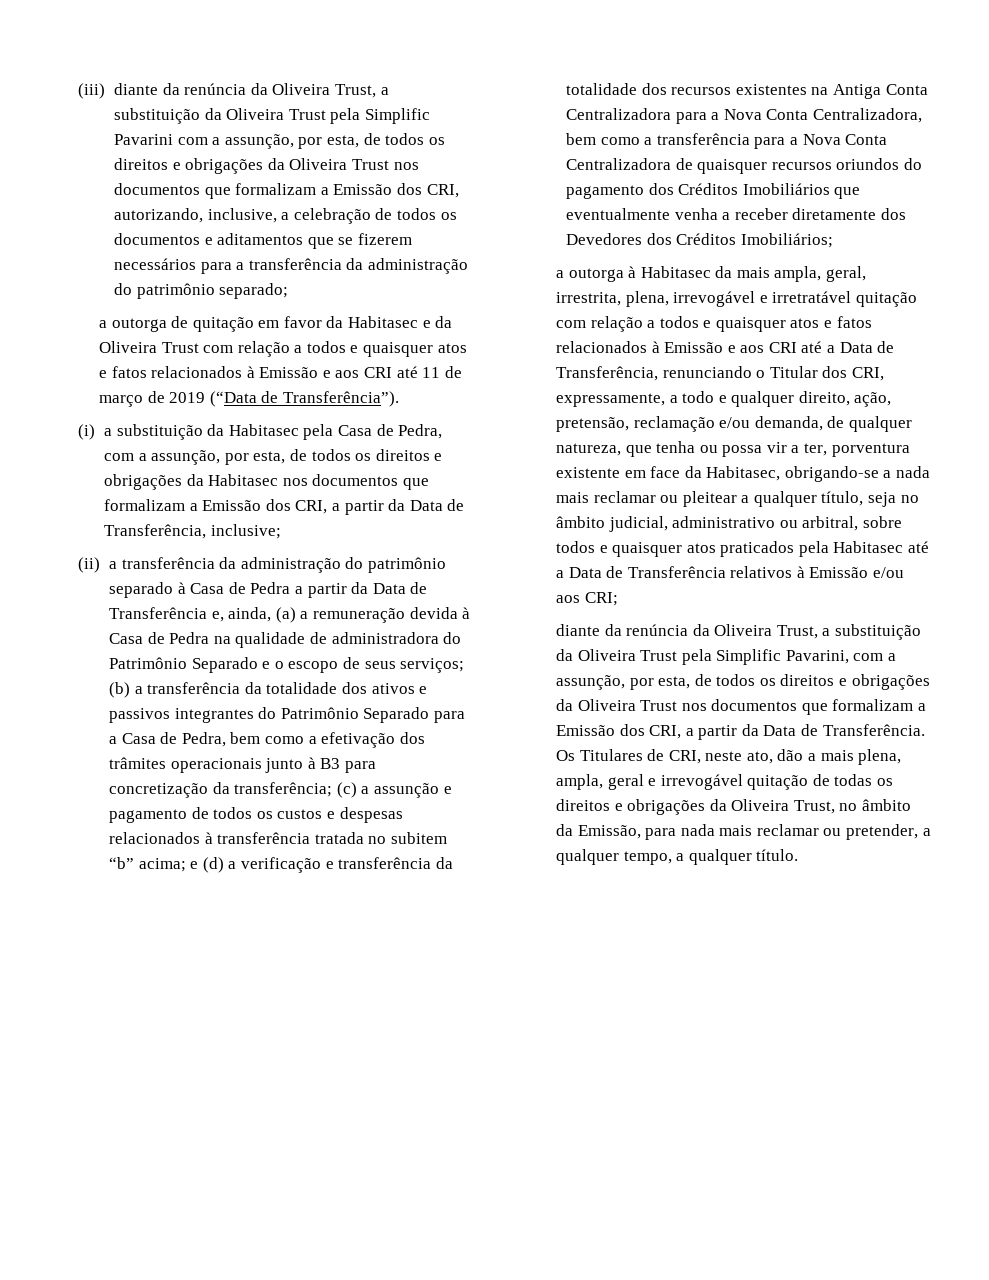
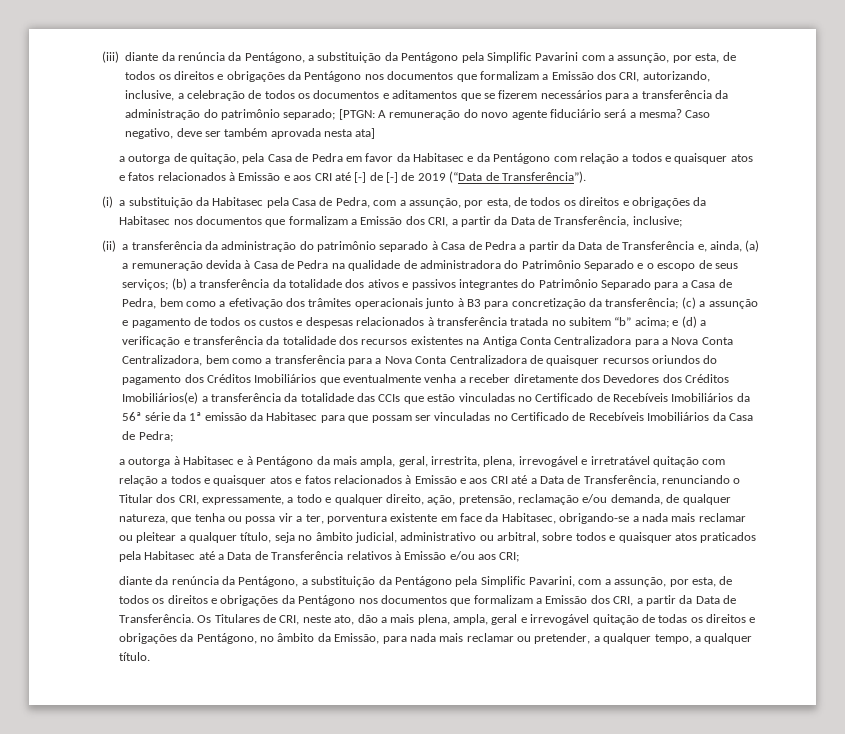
- (iii) diante da renúncia da Oliveira Trust, a substituição da Oliveira Trust pela Simplific Pavarini com a assunção, por esta, de todos os direitos e obrigações da Oliveira Trust nos documentos que formalizam a Emissão dos CRI, autorizando, inclusive, a celebração de todos os documentos e aditamentos que se fizerem necessários para a transferência da administração do patrimônio separado;
- a outorga de quitação em favor da Habitasec e da Oliveira Trust com relação a todos e quaisquer atos e fatos relacionados à Emissão e aos CRI até 11 de março de 2019 (“Data de Transferência”).
+ (iii) diante da renúncia da Pentágono, a substituição da Pentágono pela Simplific Pavarini com a assunção, por esta, de todos os direitos e obrigações da Pentágono nos documentos que formalizam a Emissão dos CRI, autorizando, inclusive, a celebração de todos os documentos e aditamentos que se fizerem necessários para a transferência da administração do patrimônio separado; [PTGN: A remuneração do novo agente fiduciário será a mesma? Caso negativo, deve ser também aprovada nesta ata]
+ a outorga de quitação, pela Casa de Pedra em favor da Habitasec e da Pentágono com relação a todos e quaisquer atos e fatos relacionados à Emissão e aos CRI até [-] de [-] de 2019 (“Data de Transferência”).
- e (d) a verificação e transferência da totalidade dos recursos existentes na Antiga Conta Centralizadora para a Nova Conta Centralizadora, bem como a transferência para a Nova Conta Centralizadora de quaisquer recursos oriundos do pagamento dos Créditos Imobiliários que eventualmente venha a receber diretamente dos Devedores dos Créditos Imobiliários;
+ e (d) a verificação e transferência da totalidade dos recursos existentes na Antiga Conta Centralizadora para a Nova Conta Centralizadora, bem como a transferência para a Nova Conta Centralizadora de quaisquer recursos oriundos do pagamento dos Créditos Imobiliários que eventualmente venha a receber diretamente dos Devedores dos Créditos Imobiliários(e) a transferência da totalidade das CCIs que estão vinculadas no Certificado de Recebíveis Imobiliários da 56ª série da 1ª emissão da Habitasec para que possam ser vinculadas no Certificado de Recebíveis Imobiliários da Casa de Pedra;
- a outorga à Habitasec da mais ampla, geral, irrestrita, plena, irrevogável e irretratável quitação com relação a todos e quaisquer atos e fatos relacionados à Emissão e aos CRI até a Data de Transferência, renunciando o Titular dos CRI, expressamente, a todo e qualquer direito, ação, pretensão, reclamação e/ou demanda, de qualquer natureza, que tenha ou possa vir a ter, porventura existente em face da Habitasec, obrigando-se a nada mais reclamar ou pleitear a qualquer título, seja no âmbito judicial, administrativo ou arbitral, sobre todos e quaisquer atos praticados pela Habitasec até a Data de Transferência relativos à Emissão e/ou aos CRI;
+ a outorga à Habitasec e à Pentágono da mais ampla, geral, irrestrita, plena, irrevogável e irretratável quitação com relação a todos e quaisquer atos e fatos relacionados à Emissão e aos CRI até a Data de Transferência, renunciando o Titular dos CRI, expressamente, a todo e qualquer direito, ação, pretensão, reclamação e/ou demanda, de qualquer natureza, que tenha ou possa vir a ter, porventura existente em face da Habitasec, obrigando-se a nada mais reclamar ou pleitear a qualquer título, seja no âmbito judicial, administrativo ou arbitral, sobre todos e quaisquer atos praticados pela Habitasec até a Data de Transferência relativos à Emissão e/ou aos CRI;
- diante da renúncia da Oliveira Trust, a substituição da Oliveira Trust pela Simplific Pavarini, com a assunção, por esta, de todos os direitos e obrigações da Oliveira Trust nos documentos que formalizam a Emissão dos CRI, a partir da Data de Transferência.
+ diante da renúncia da Pentágono, a substituição da Pentágono pela Simplific Pavarini, com a assunção, por esta, de todos os direitos e obrigações da Pentágono nos documentos que formalizam a Emissão dos CRI, a partir da Data de Transferência.
- Os Titulares de CRI, neste ato, dão a mais plena, ampla, geral e irrevogável quitação de todas os direitos e obrigações da Oliveira Trust, no âmbito da Emissão, para nada mais reclamar ou pretender, a qualquer tempo, a qualquer título.
+ Os Titulares de CRI, neste ato, dão a mais plena, ampla, geral e irrevogável quitação de todas os direitos e obrigações da Pentágono, no âmbito da Emissão, para nada mais reclamar ou pretender, a qualquer tempo, a qualquer título.

